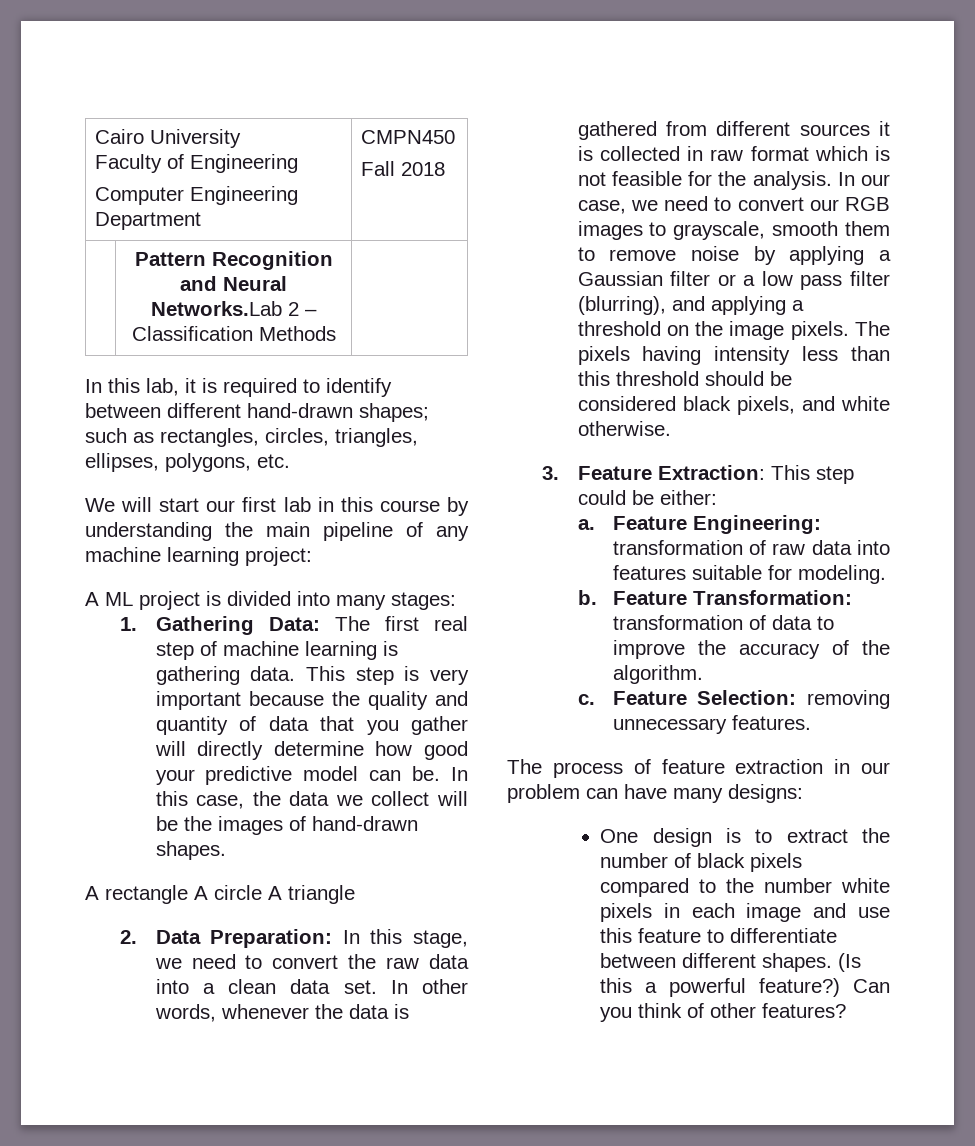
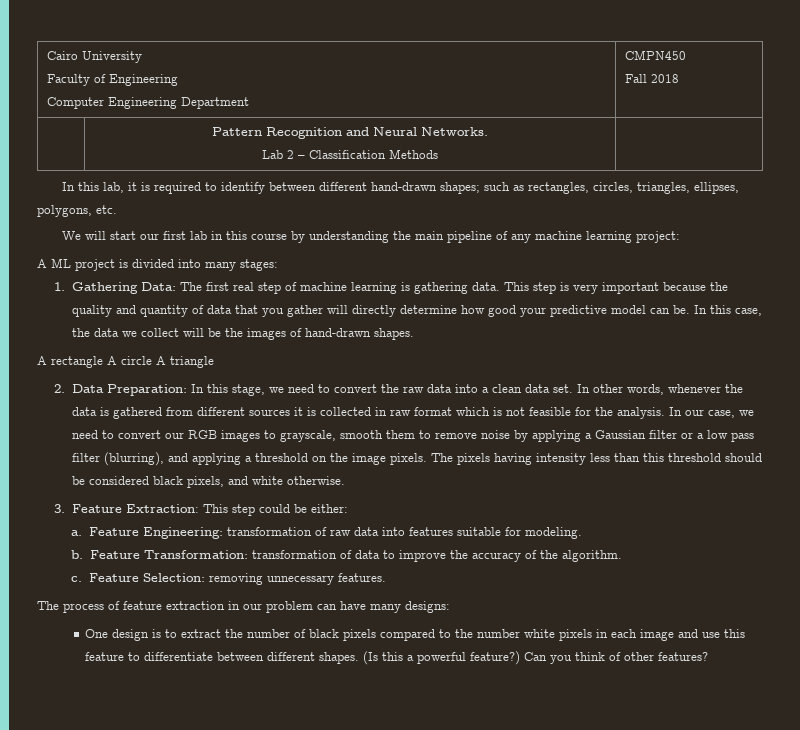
- | Pattern Recognition and Neural Networks.Lab 2 – Classification Methods |
+ | Pattern Recognition and Neural Networks.
+ Lab 2 – Classification Methods |

